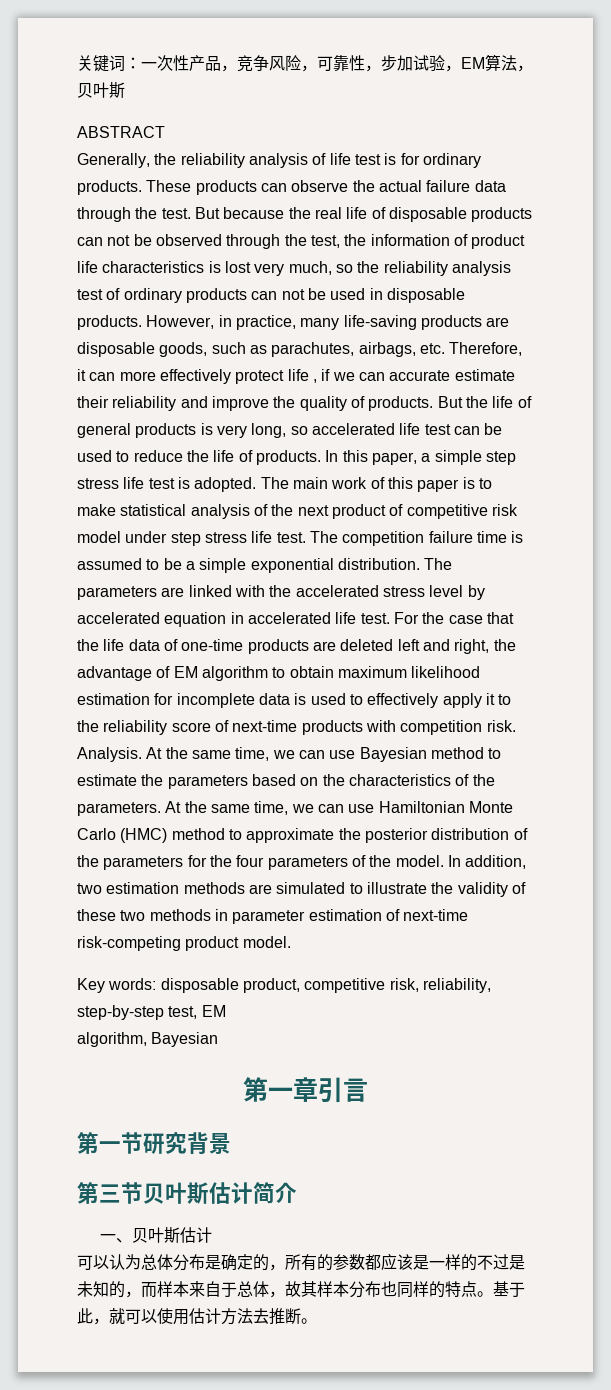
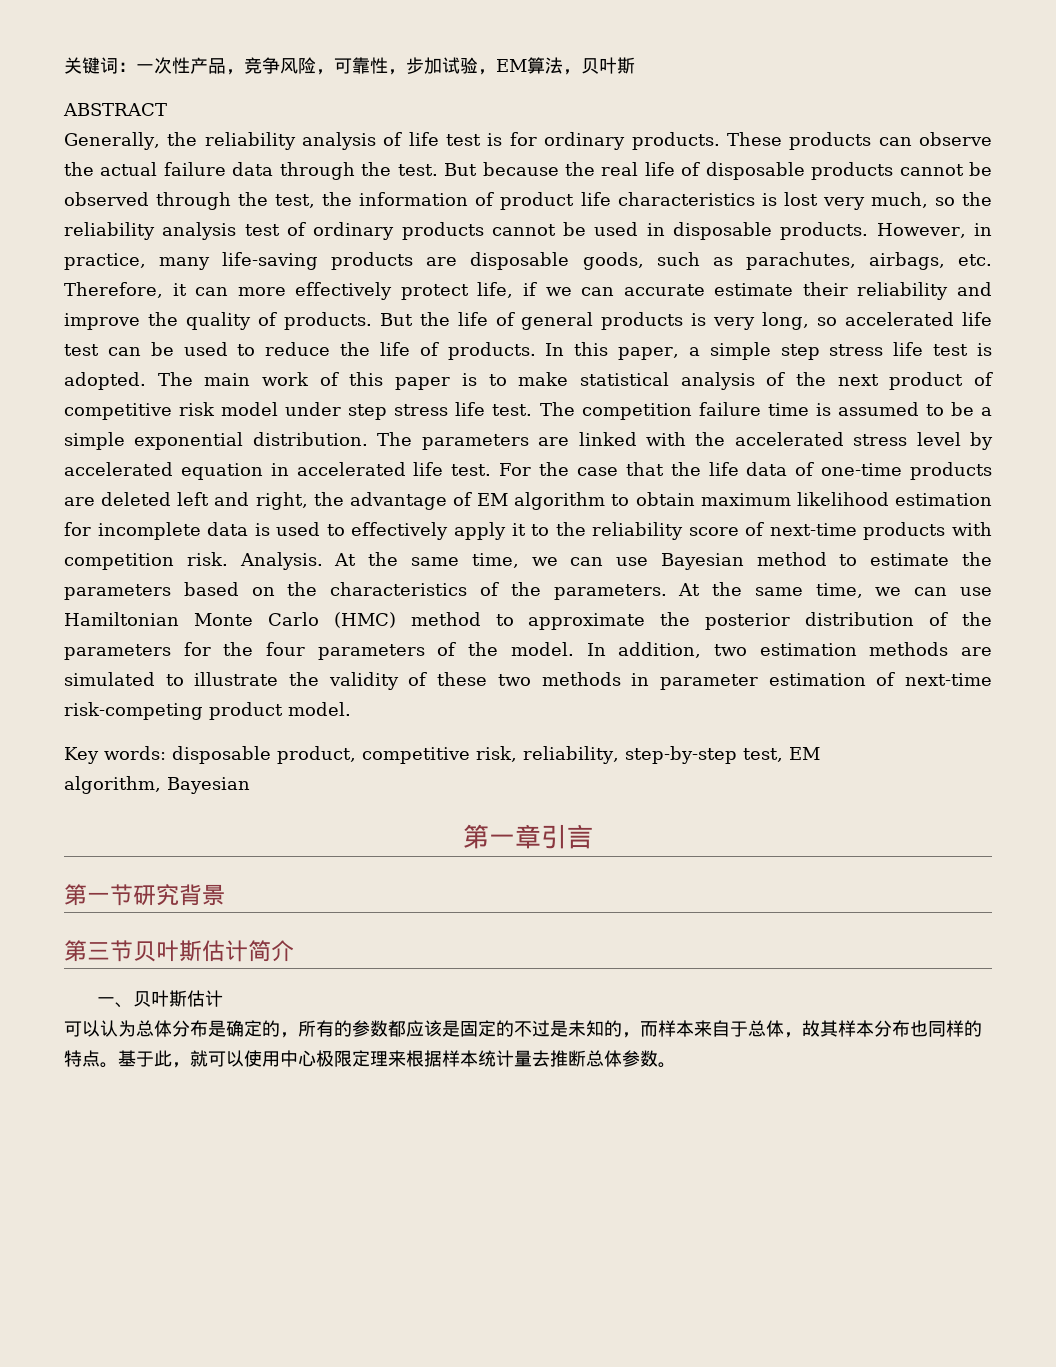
- But because the real life of disposable products can not be observed through the test, the information of product life characteristics is lost very much, so the reliability analysis test of ordinary products can not be used in disposable products.
+ But because the real life of disposable products cannot be observed through the test, the information of product life characteristics is lost very much, so the reliability analysis test of ordinary products cannot be used in disposable products.
- However, in practice, many life-saving products are disposable goods, such as parachutes, airbags, etc. Therefore, it can more effectively protect life , if we can accurate estimate their reliability and improve the quality of products.
+ However, in practice, many life-saving products are disposable goods, such as parachutes, airbags, etc. Therefore, it can more effectively protect life, if we can accurate estimate their reliability and improve the quality of products.
- 可以认为总体分布是确定的，所有的参数都应该是一样的不过是未知的，而样本来自于总体，故其样本分布也同样的特点。
+ 可以认为总体分布是确定的，所有的参数都应该是固定的不过是未知的，而样本来自于总体，故其样本分布也同样的特点。
- 基于此，就可以使用估计方法去推断。
+ 基于此，就可以使用中心极限定理来根据样本统计量去推断总体参数。

